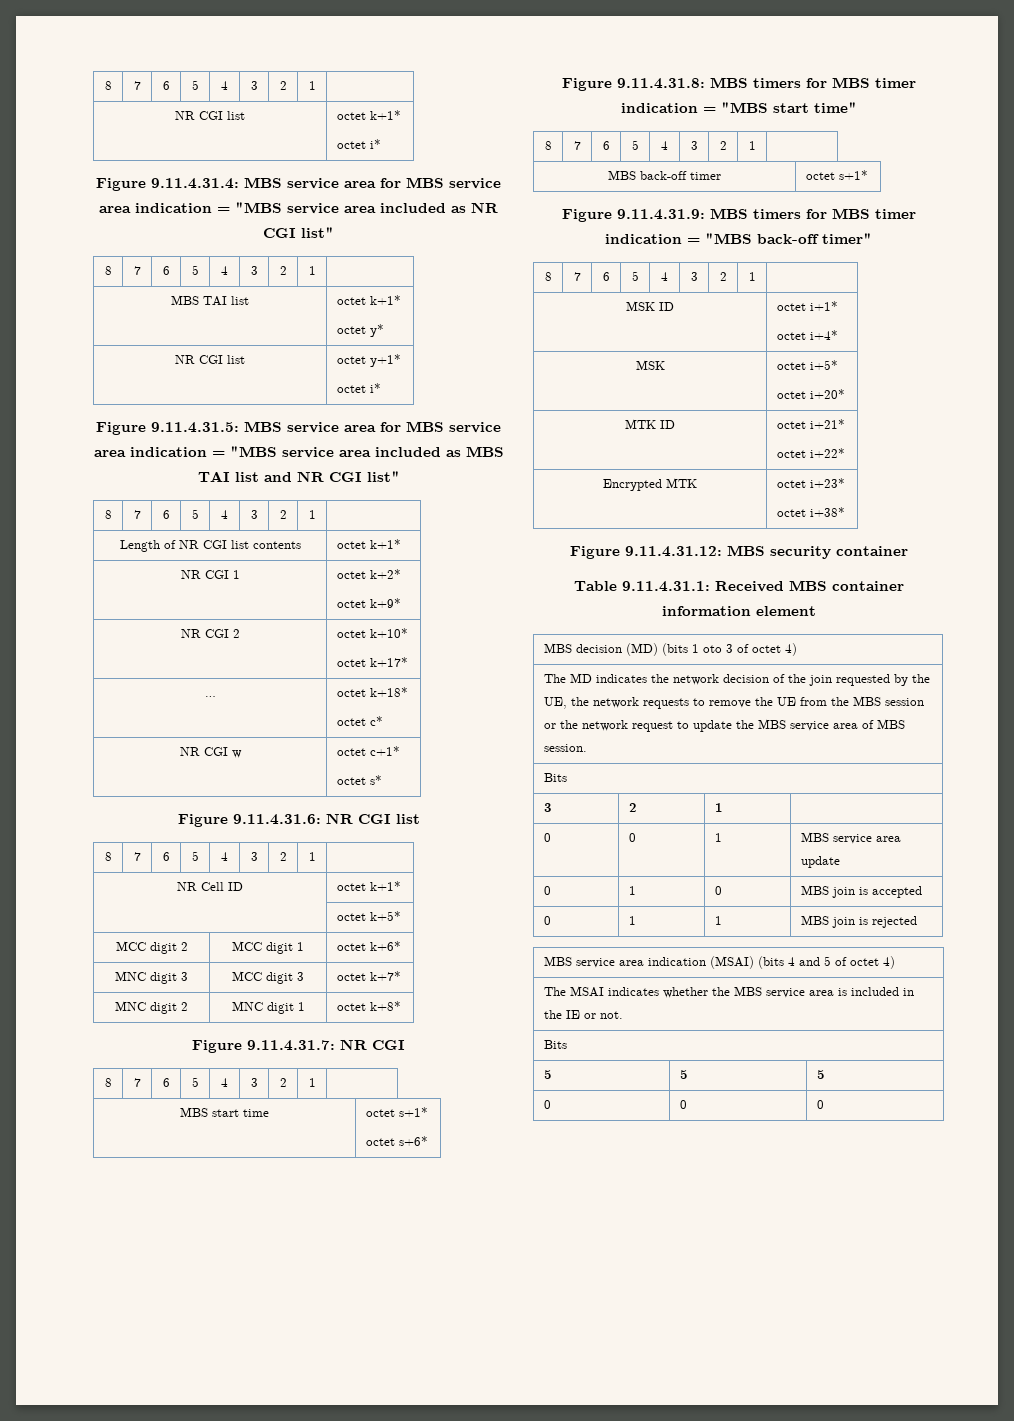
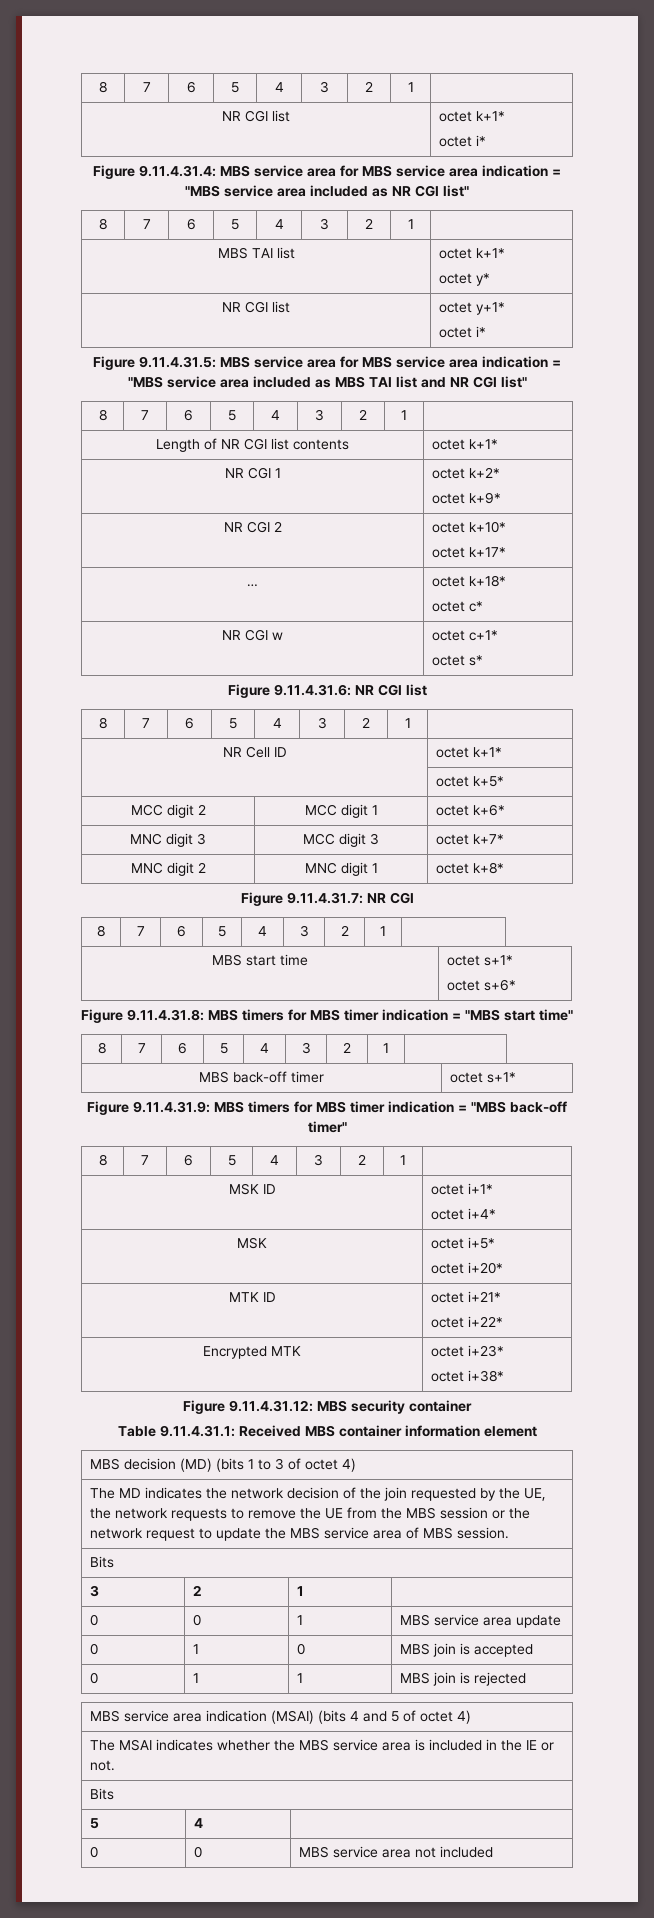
- MBS decision (MD) (bits 1 oto 3 of octet 4)
+ MBS decision (MD) (bits 1 to 3 of octet 4)
  The MSAI indicates whether the MBS service area is included in the IE or not.
  Bits
- 5 | 5 | 5
- 0 | 0 | 0
+ 5 | 4 |
+ 0 | 0 | MBS service area not included

